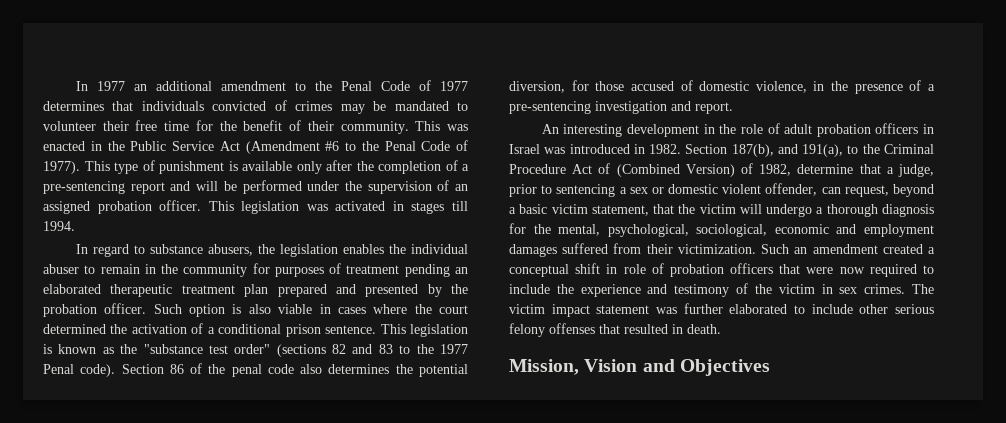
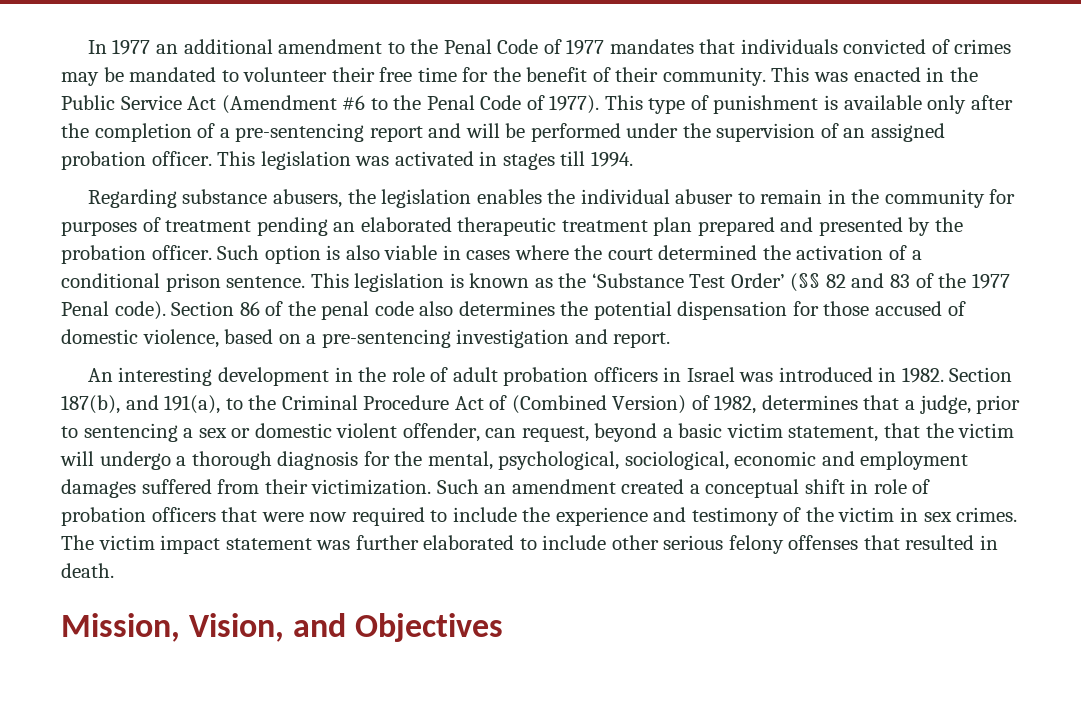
- In 1977 an additional amendment to the Penal Code of 1977 determines that individuals convicted of crimes may be mandated to volunteer their free time for the benefit of their community.
+ In 1977 an additional amendment to the Penal Code of 1977 mandates that individuals convicted of crimes may be mandated to volunteer their free time for the benefit of their community.
- In regard to substance abusers, the legislation enables the individual abuser to remain in the community for purposes of treatment pending an elaborated therapeutic treatment plan prepared and presented by the probation officer.
+ Regarding substance abusers, the legislation enables the individual abuser to remain in the community for purposes of treatment pending an elaborated therapeutic treatment plan prepared and presented by the probation officer.
- This legislation is known as the "substance test order" (sections 82 and 83 to the 1977 Penal code).
+ This legislation is known as the ‘Substance Test Order’ (§§ 82 and 83 of the 1977 Penal code).
- Section 86 of the penal code also determines the potential diversion, for those accused of domestic violence, in the presence of a pre-sentencing investigation and report.
+ Section 86 of the penal code also determines the potential dispensation for those accused of domestic violence, based on a pre-sentencing investigation and report.
- Section 187(b), and 191(a), to the Criminal Procedure Act of (Combined Version) of 1982, determine that a judge, prior to sentencing a sex or domestic violent offender, can request, beyond a basic victim statement, that the victim will undergo a thorough diagnosis for the mental, psychological, sociological, economic and employment damages suffered from their victimization.
+ Section 187(b), and 191(a), to the Criminal Procedure Act of (Combined Version) of 1982, determines that a judge, prior to sentencing a sex or domestic violent offender, can request, beyond a basic victim statement, that the victim will undergo a thorough diagnosis for the mental, psychological, sociological, economic and employment damages suffered from their victimization.
- Mission, Vision and Objectives
+ Mission, Vision, and Objectives

